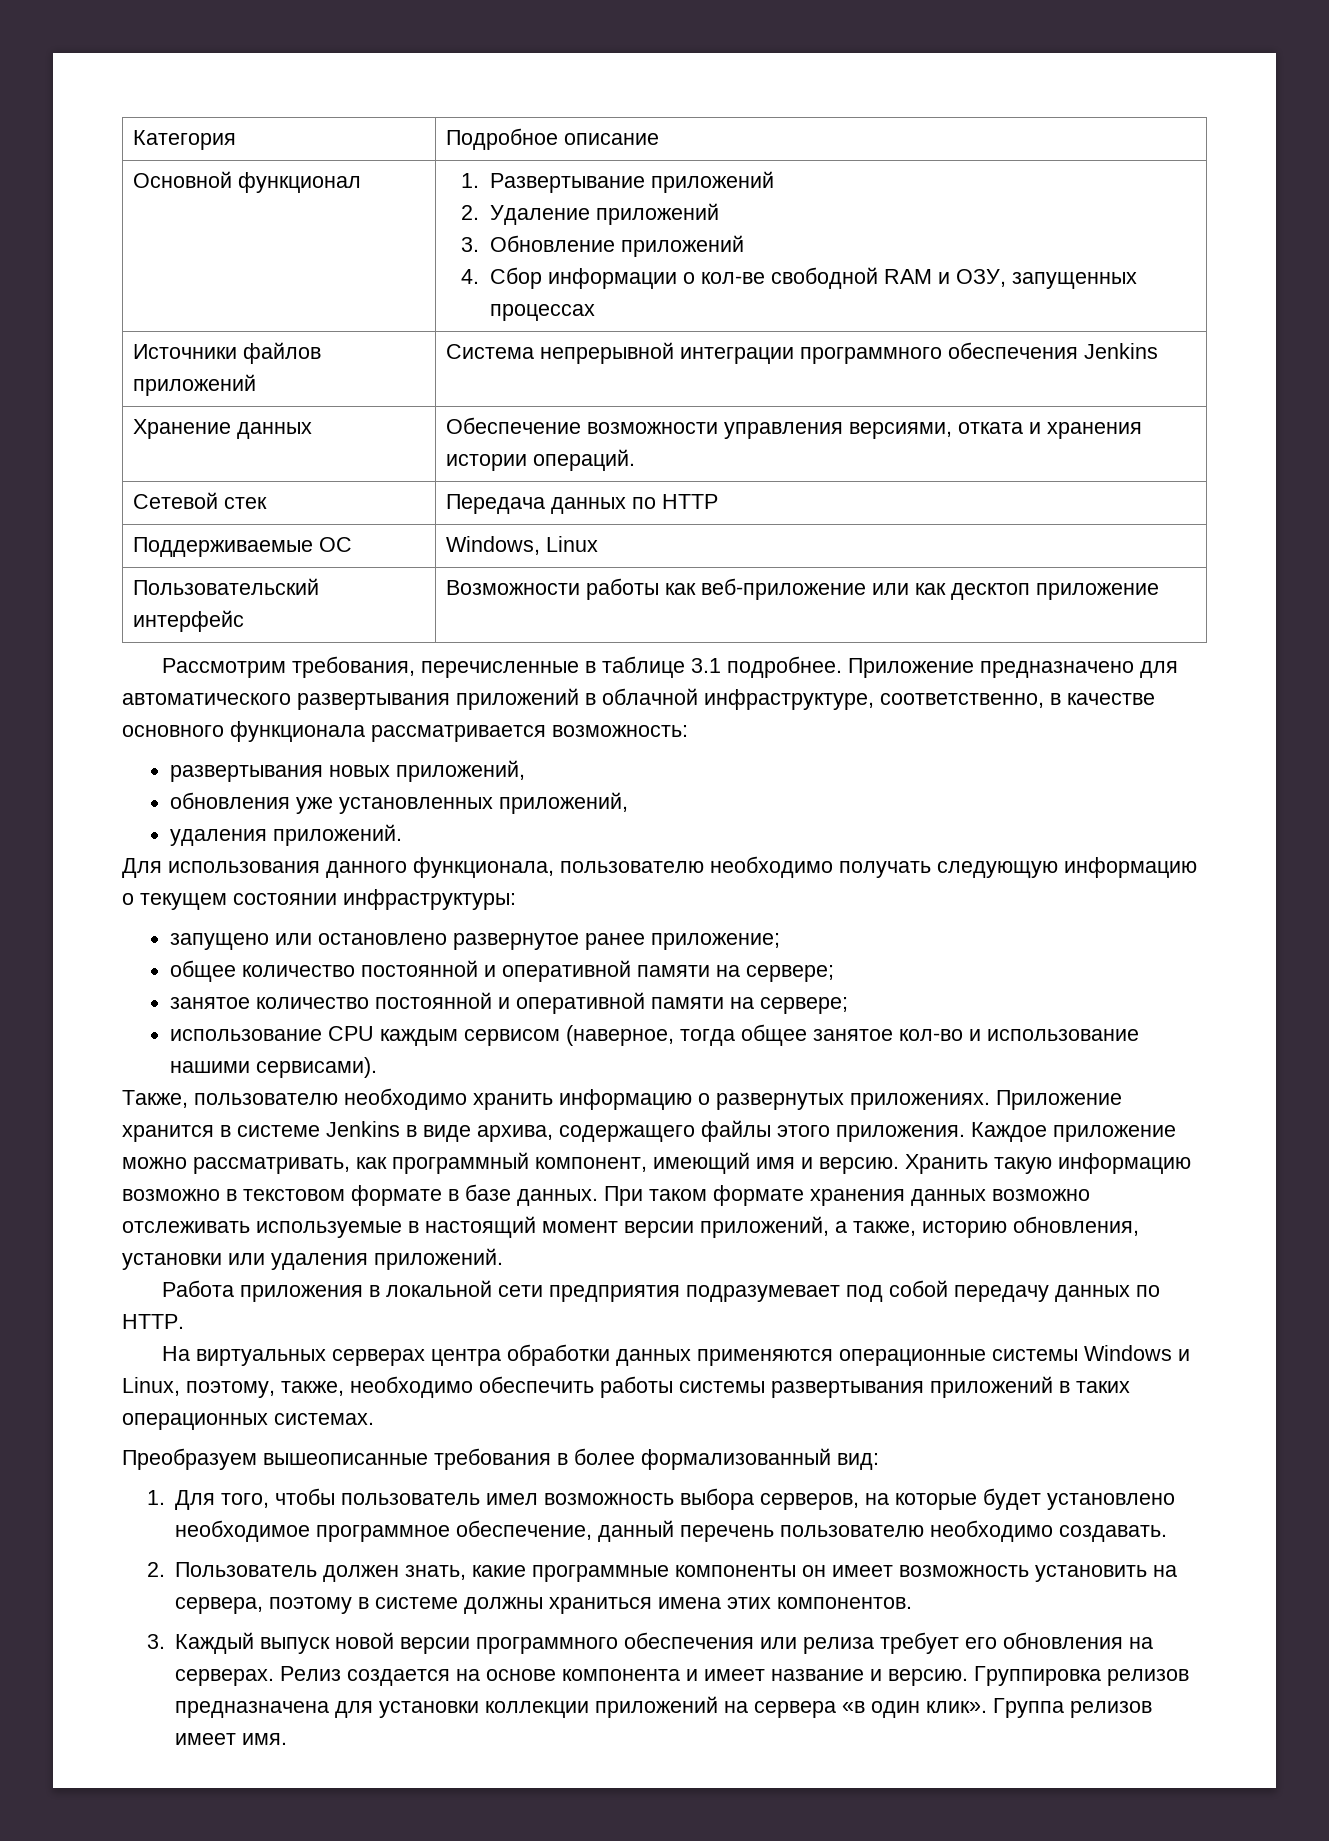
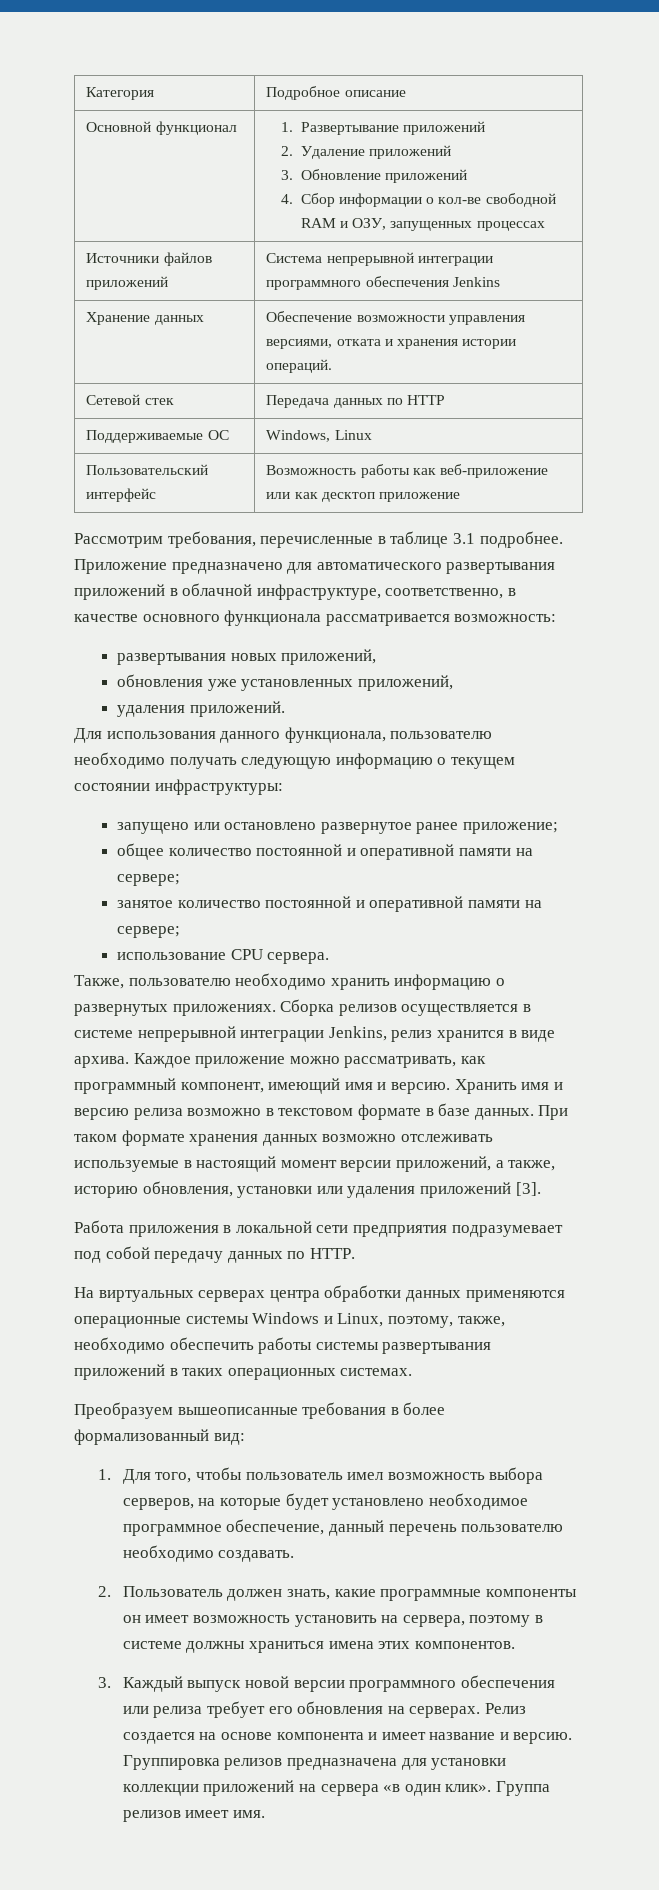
- Пользовательский интерфейс | Возможности работы как веб-приложение или как десктоп приложение
+ Пользовательский интерфейс | Возможность работы как веб-приложение или как десктоп приложение
- использование CPU каждым сервисом (наверное, тогда общее занятое кол-во и использование нашими сервисами).
+ использование CPU сервера.
- Приложение хранится в системе Jenkins в виде архива, содержащего файлы этого приложения.
+ Сборка релизов осуществляется в системе непрерывной интеграции Jenkins, релиз хранится в виде архива.
- Хранить такую информацию возможно в текстовом формате в базе данных.
+ Хранить имя и версию релиза возможно в текстовом формате в базе данных.
- При таком формате хранения данных возможно отслеживать используемые в настоящий момент версии приложений, а также, историю обновления, установки или удаления приложений.
+ При таком формате хранения данных возможно отслеживать используемые в настоящий момент версии приложений, а также, историю обновления, установки или удаления приложений [3].

